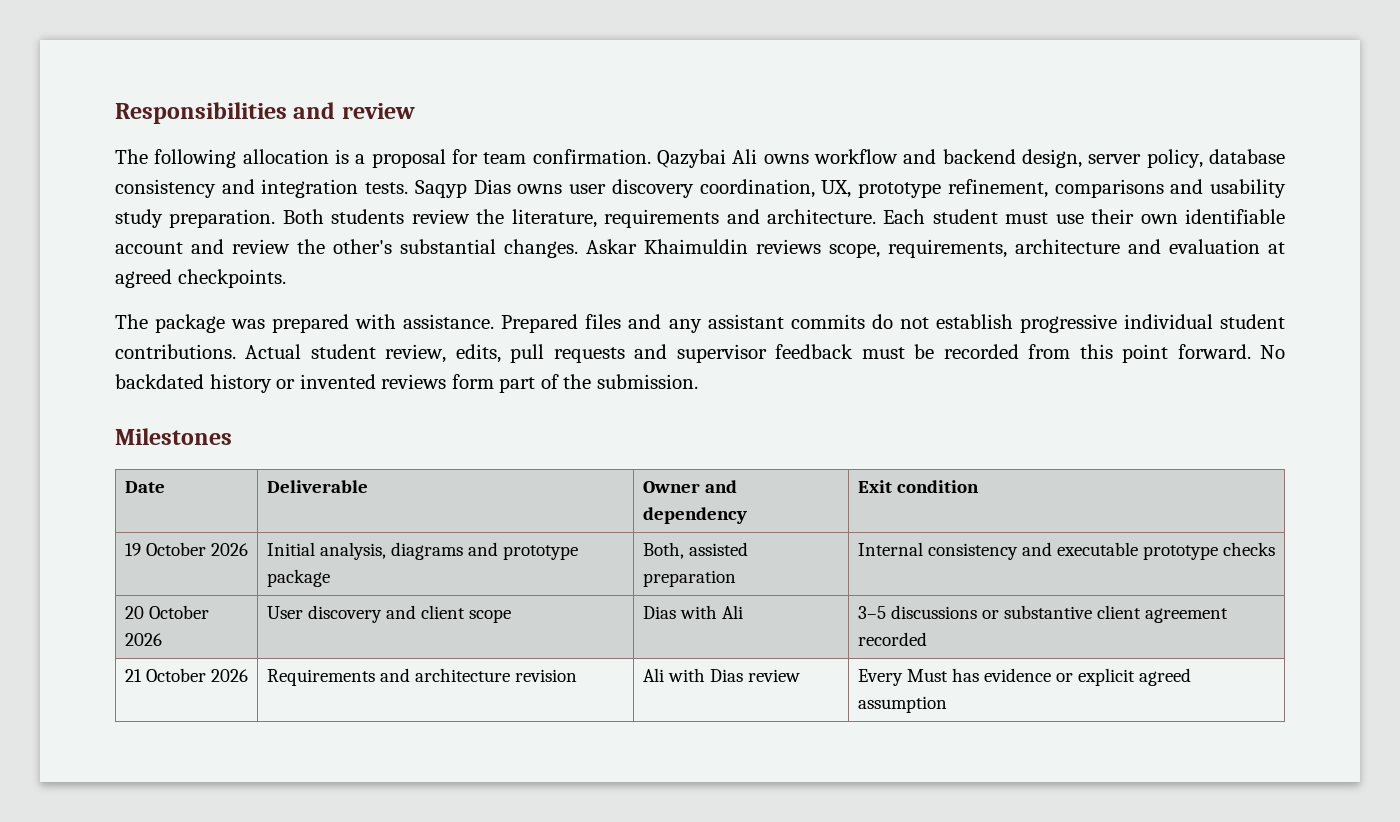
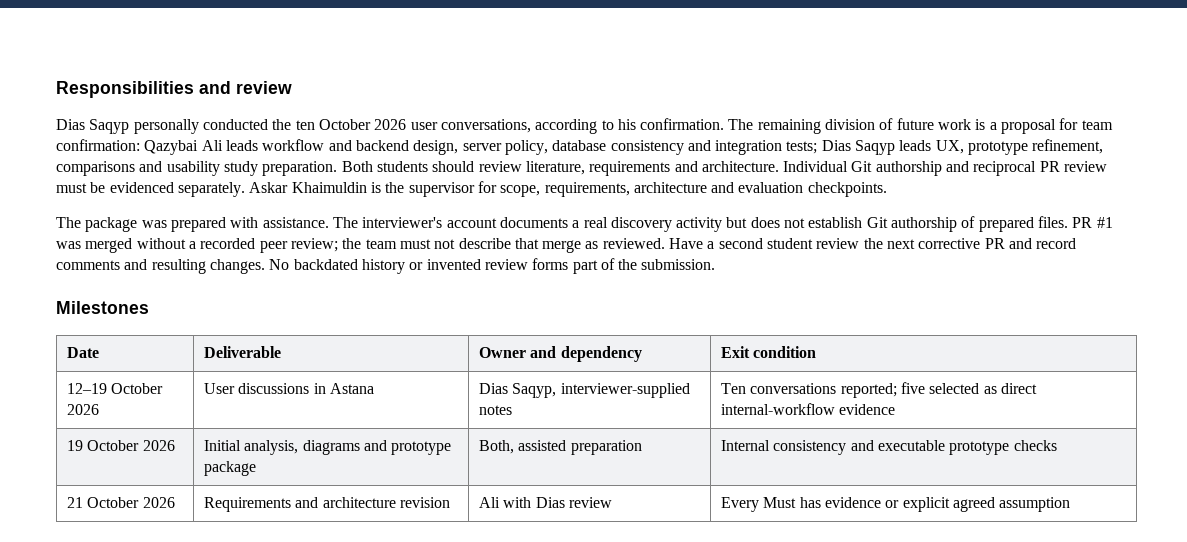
- The following allocation is a proposal for team confirmation. Qazybai Ali owns workflow and backend design, server policy, database consistency and integration tests. Saqyp Dias owns user discovery coordination, UX, prototype refinement, comparisons and usability study preparation.
+ Dias Saqyp personally conducted the ten October 2026 user conversations, according to his confirmation. The remaining division of future work is a proposal for team confirmation: Qazybai Ali leads workflow and backend design, server policy, database consistency and integration tests; Dias Saqyp leads UX, prototype refinement, comparisons and usability study preparation.
- Both students review the literature, requirements and architecture.
+ Both students should review literature, requirements and architecture.
- Each student must use their own identifiable account and review the other's substantial changes. Askar Khaimuldin reviews scope, requirements, architecture and evaluation at agreed checkpoints.
+ Individual Git authorship and reciprocal PR review must be evidenced separately. Askar Khaimuldin is the supervisor for scope, requirements, architecture and evaluation checkpoints.
- Prepared files and any assistant commits do not establish progressive individual student contributions. Actual student review, edits, pull requests and supervisor feedback must be recorded from this point forward.
+ The interviewer's account documents a real discovery activity but does not establish Git authorship of prepared files. PR #1 was merged without a recorded peer review; the team must not describe that merge as reviewed. Have a second student review the next corrective PR and record comments and resulting changes.
- No backdated history or invented reviews form part of the submission.
+ No backdated history or invented review forms part of the submission.
+ 12–19 October 2026 | User discussions in Astana | Dias Saqyp, interviewer-supplied notes | Ten conversations reported; five selected as direct internal-workflow evidence
- 20 October 2026 | User discovery and client scope | Dias with Ali | 3–5 discussions or substantive client agreement recorded

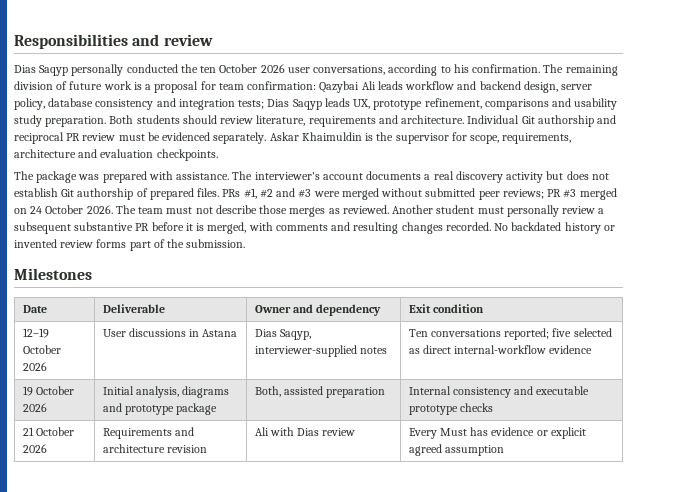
- PR #1 was merged without a recorded peer review; the team must not describe that merge as reviewed. Have a second student review the next corrective PR and record comments and resulting changes.
+ PRs #1, #2 and #3 were merged without submitted peer reviews; PR #3 merged on 24 October 2026. The team must not describe those merges as reviewed. Another student must personally review a subsequent substantive PR before it is merged, with comments and resulting changes recorded.

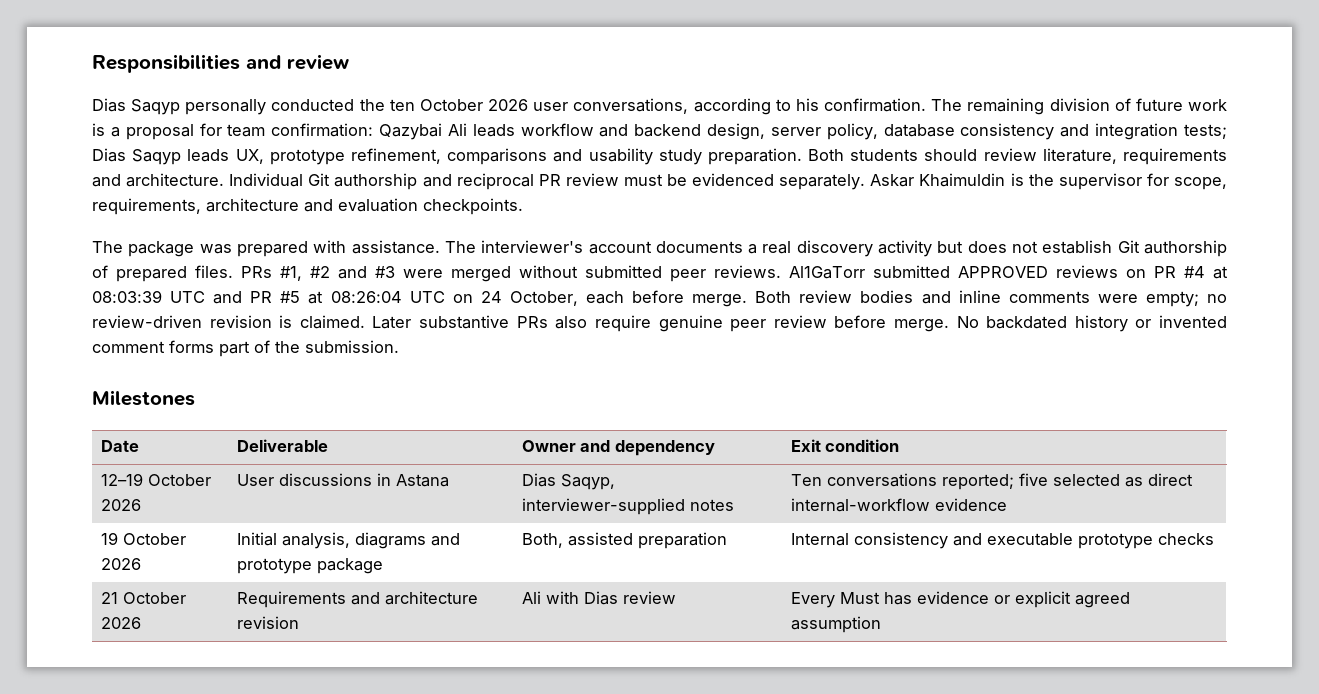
- PRs #1, #2 and #3 were merged without submitted peer reviews; PR #3 merged on 24 October 2026. The team must not describe those merges as reviewed. Another student must personally review a subsequent substantive PR before it is merged, with comments and resulting changes recorded.
+ PRs #1, #2 and #3 were merged without submitted peer reviews. Al1GaTorr submitted APPROVED reviews on PR #4 at 08:03:39 UTC and PR #5 at 08:26:04 UTC on 24 October, each before merge. Both review bodies and inline comments were empty; no review-driven revision is claimed. Later substantive PRs also require genuine peer review before merge.
- No backdated history or invented review forms part of the submission.
+ No backdated history or invented comment forms part of the submission.

